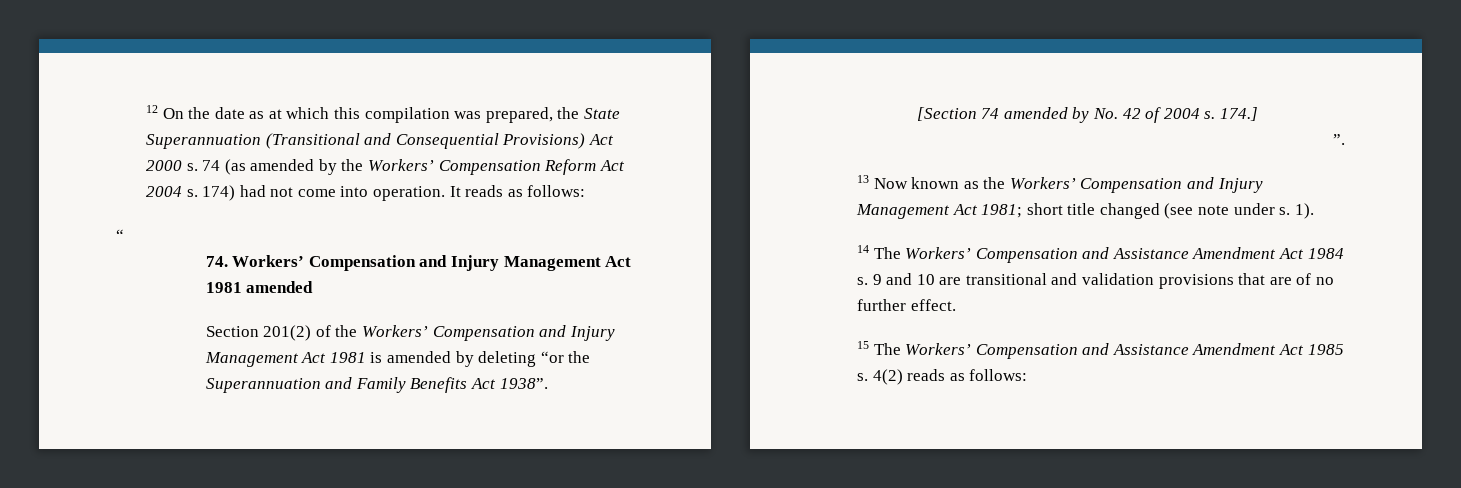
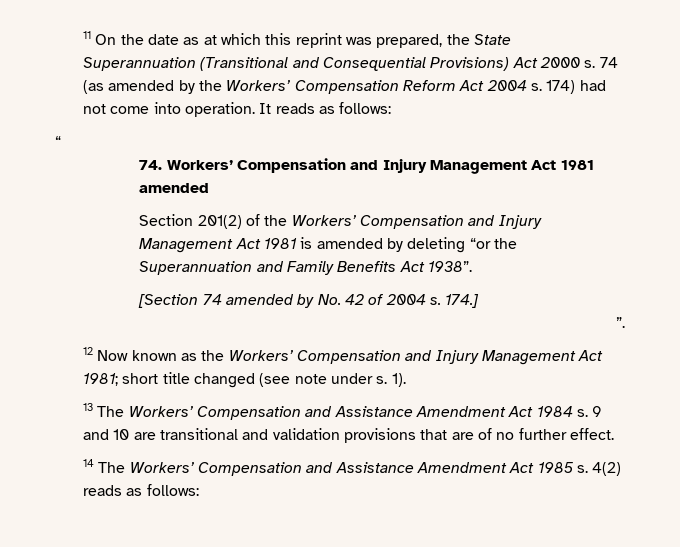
- 12 On the date as at which this compilation was prepared, the State Superannuation (Transitional and Consequential Provisions) Act 2000 s.
+ 11 On the date as at which this reprint was prepared, the State Superannuation (Transitional and Consequential Provisions) Act 2000 s.
- 13 Now known as the Workers’ Compensation and Injury Management Act 1981; short title changed (see note under s.
+ 12 Now known as the Workers’ Compensation and Injury Management Act 1981; short title changed (see note under s.
- 14 The Workers’ Compensation and Assistance Amendment Act 1984 s.
+ 13 The Workers’ Compensation and Assistance Amendment Act 1984 s.
- 15 The Workers’ Compensation and Assistance Amendment Act 1985 s.
+ 14 The Workers’ Compensation and Assistance Amendment Act 1985 s.

